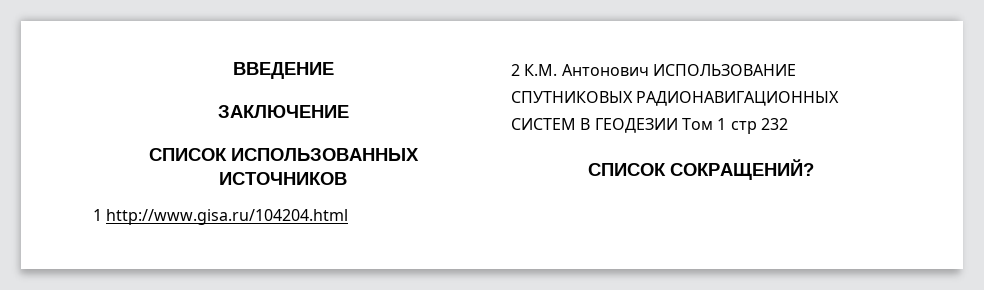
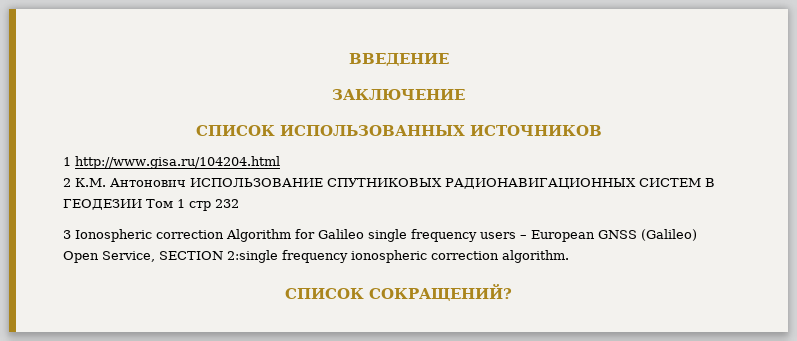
+ 3 Ionospheric correction Algorithm for Galileo single frequency users – European GNSS (Galileo) Open Service, SECTION 2:single frequency ionospheric correction algorithm.

